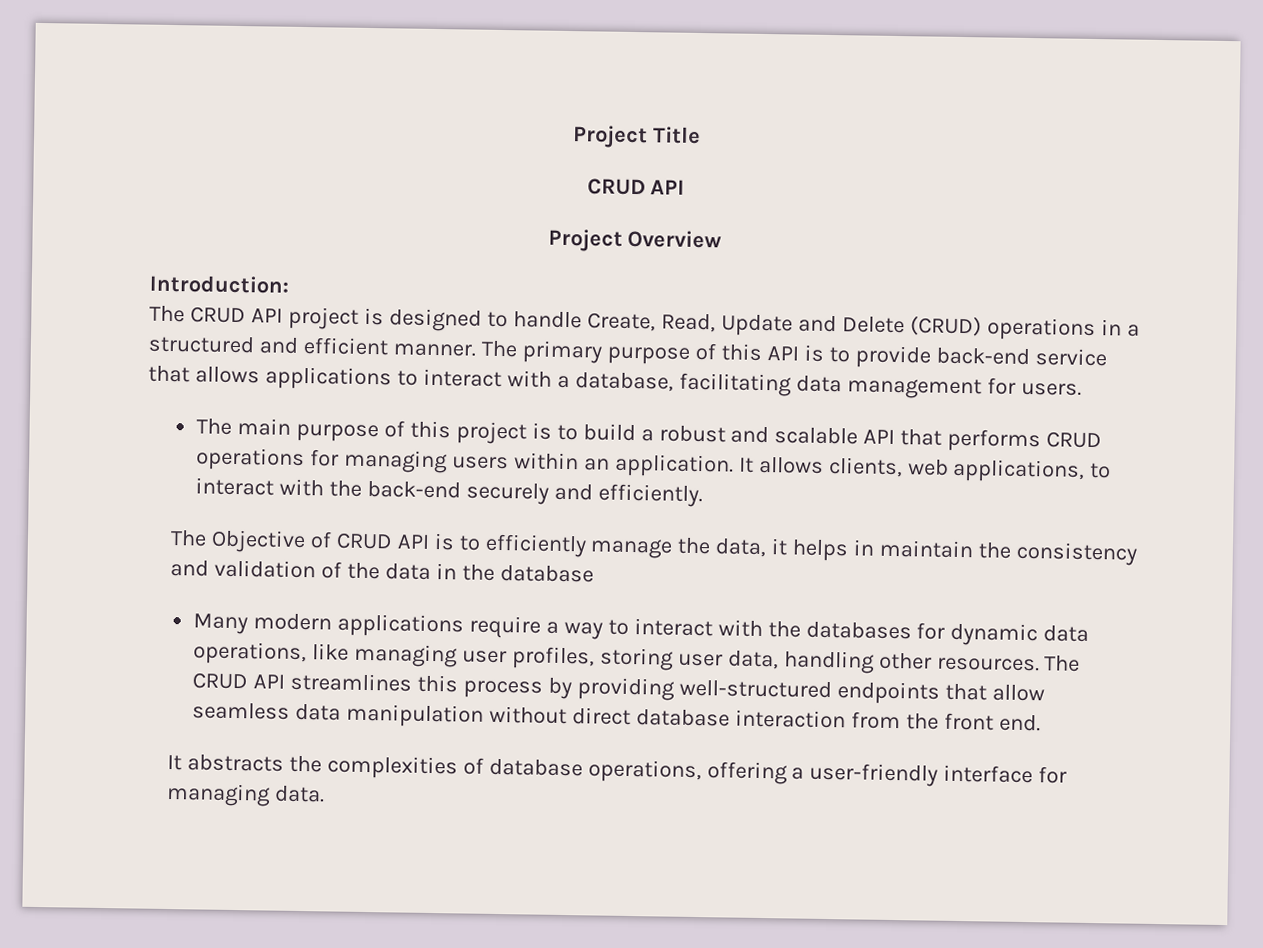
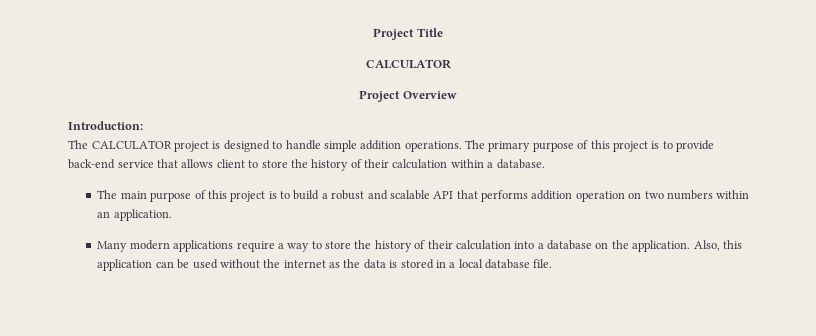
  Project Title
- CRUD API
+ CALCULATOR
- The CRUD API project is designed to handle Create, Read, Update and Delete (CRUD) operations in a structured and efficient manner.
+ The CALCULATOR project is designed to handle simple addition operations.
- The primary purpose of this API is to provide back-end service that allows applications to interact with a database, facilitating data management for users.
+ The primary purpose of this project is to provide back-end service that allows client to store the history of their calculation within a database.
- The main purpose of this project is to build a robust and scalable API that performs CRUD operations for managing users within an application. It allows clients, web applications, to interact with the back-end securely and efficiently.
- The Objective of CRUD API is to efficiently manage the data, it helps in maintain the consistency and validation of the data in the database
+ The main purpose of this project is to build a robust and scalable API that performs addition operation on two numbers within an application.
- Many modern applications require a way to interact with the databases for dynamic data operations, like managing user profiles, storing user data, handling other resources. The CRUD API streamlines this process by providing well-structured endpoints that allow seamless data manipulation without direct database interaction from the front end.
- It abstracts the complexities of database operations, offering a user-friendly interface for managing data.
+ Many modern applications require a way to store the history of their calculation into a database on the application. Also, this application can be used without the internet as the data is stored in a local database file.

